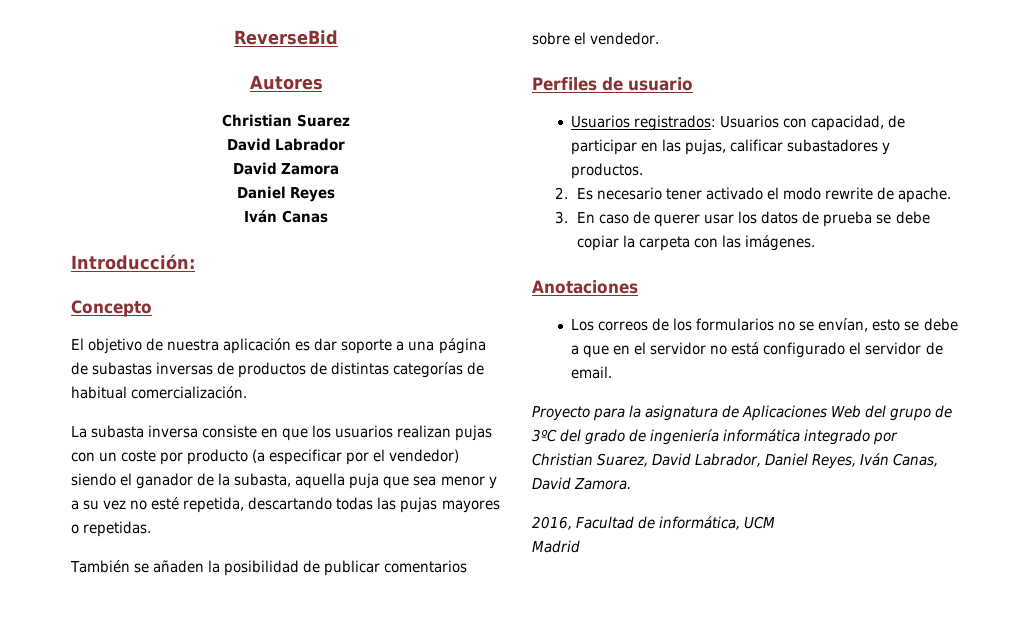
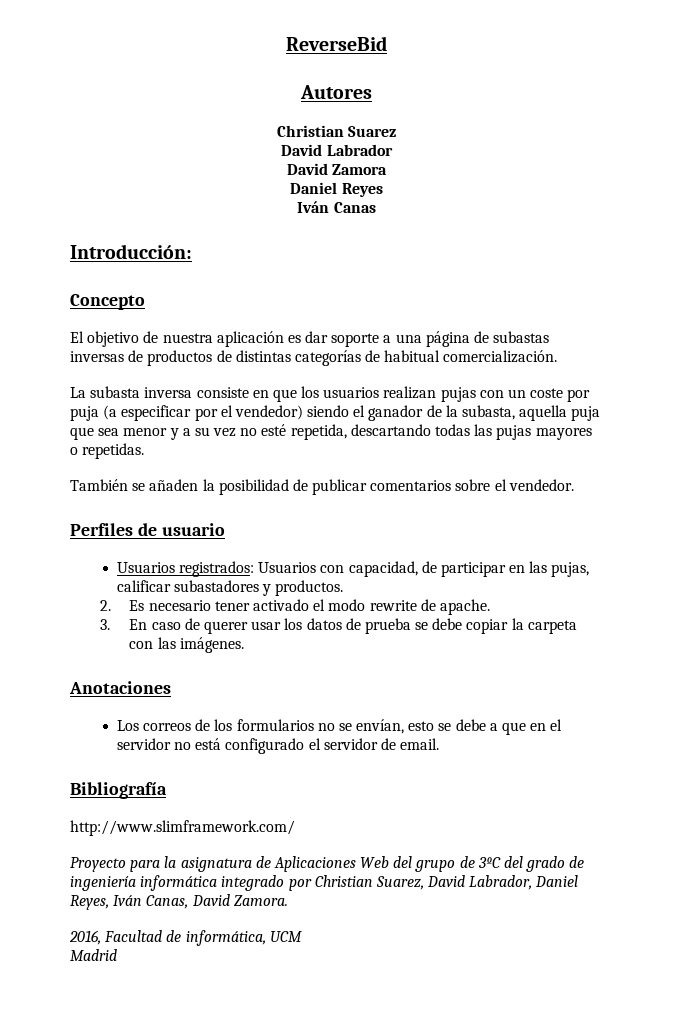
- La subasta inversa consiste en que los usuarios realizan pujas con un coste por producto (a especificar por el vendedor) siendo el ganador de la subasta, aquella puja que sea menor y a su vez no esté repetida, descartando todas las pujas mayores o repetidas.
+ La subasta inversa consiste en que los usuarios realizan pujas con un coste por puja (a especificar por el vendedor) siendo el ganador de la subasta, aquella puja que sea menor y a su vez no esté repetida, descartando todas las pujas mayores o repetidas.
+ Bibliografía
+ http://www.slimframework.com/

